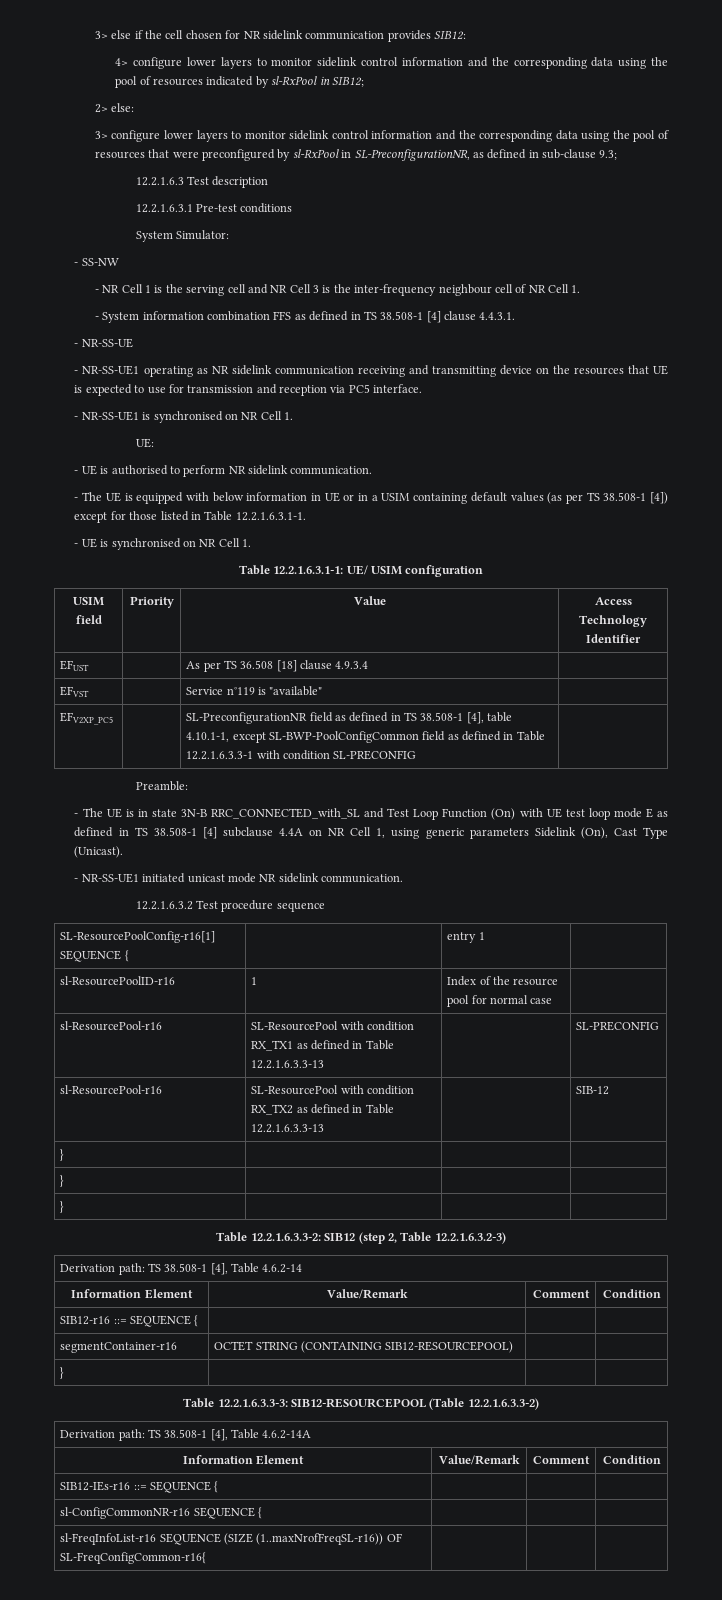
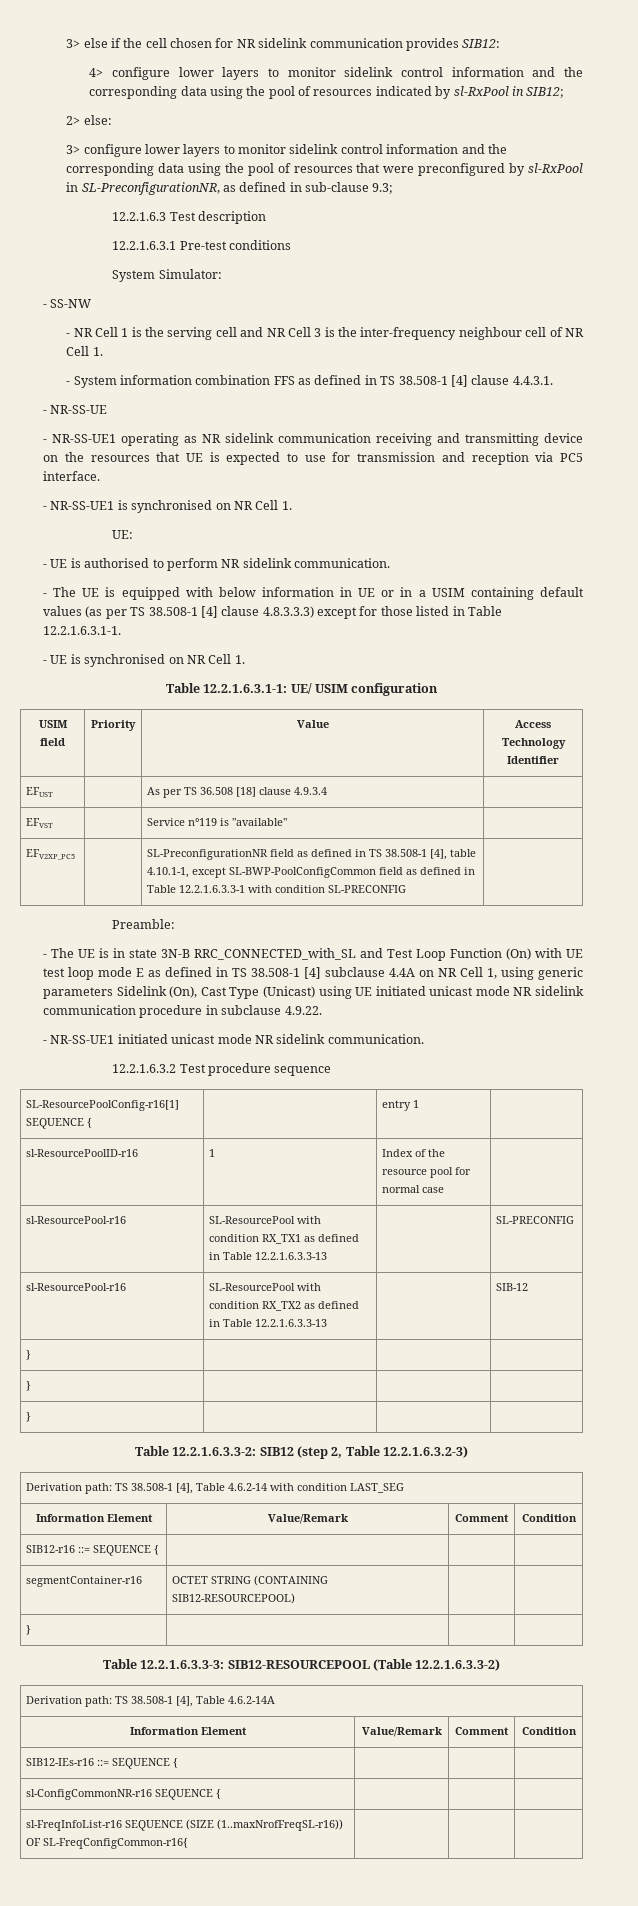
- - The UE is equipped with below information in UE or in a USIM containing default values (as per TS 38.508-1 [4]) except for those listed in Table 12.2.1.6.3.1-1.
+ - The UE is equipped with below information in UE or in a USIM containing default values (as per TS 38.508-1 [4] clause 4.8.3.3.3) except for those listed in Table 12.2.1.6.3.1-1.
- - The UE is in state 3N-B RRC_CONNECTED_with_SL and Test Loop Function (On) with UE test loop mode E as defined in TS 38.508-1 [4] subclause 4.4A on NR Cell 1, using generic parameters Sidelink (On), Cast Type (Unicast).
+ - The UE is in state 3N-B RRC_CONNECTED_with_SL and Test Loop Function (On) with UE test loop mode E as defined in TS 38.508-1 [4] subclause 4.4A on NR Cell 1, using generic parameters Sidelink (On), Cast Type (Unicast) using UE initiated unicast mode NR sidelink communication procedure in subclause 4.9.22.
- Derivation path: TS 38.508-1 [4], Table 4.6.2-14
+ Derivation path: TS 38.508-1 [4], Table 4.6.2-14 with condition LAST_SEG

